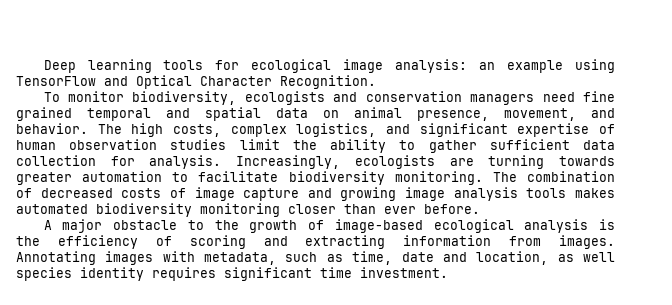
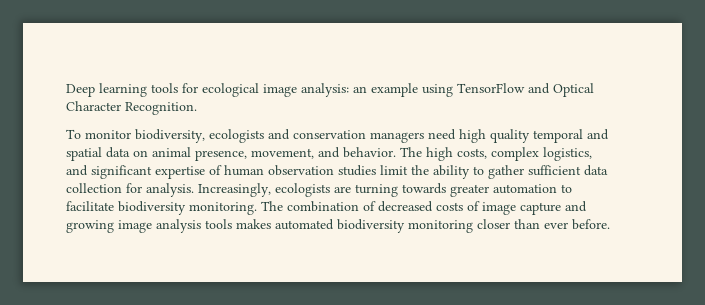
- To monitor biodiversity, ecologists and conservation managers need fine grained temporal and spatial data on animal presence, movement, and behavior.
+ To monitor biodiversity, ecologists and conservation managers need high quality temporal and spatial data on animal presence, movement, and behavior.
- A major obstacle to the growth of image-based ecological analysis is the efficiency of scoring and extracting information from images. Annotating images with metadata, such as time, date and location, as well species identity requires significant time investment.

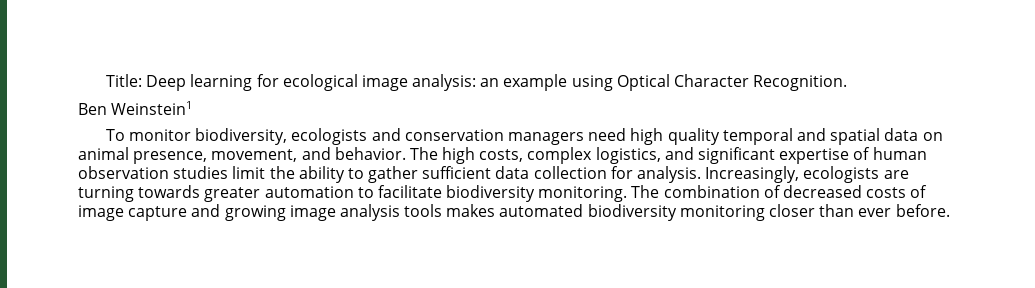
- Deep learning tools for ecological image analysis: an example using TensorFlow and Optical Character Recognition.
+ Title: Deep learning for ecological image analysis: an example using Optical Character Recognition.
+ Ben Weinstein1

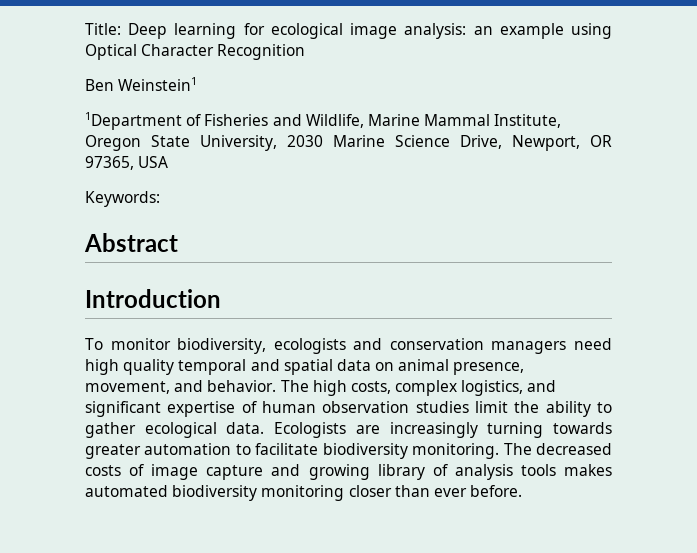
- Title: Deep learning for ecological image analysis: an example using Optical Character Recognition.
+ Title: Deep learning for ecological image analysis: an example using Optical Character Recognition
+ 1Department of Fisheries and Wildlife, Marine Mammal Institute, Oregon State University, 2030 Marine Science Drive, Newport, OR 97365, USA
+ Keywords:
+ Abstract
+ Introduction
- The high costs, complex logistics, and significant expertise of human observation studies limit the ability to gather sufficient data collection for analysis. Increasingly, ecologists are turning towards greater automation to facilitate biodiversity monitoring.
+ The high costs, complex logistics, and significant expertise of human observation studies limit the ability to gather ecological data. Ecologists are increasingly turning towards greater automation to facilitate biodiversity monitoring.
- The combination of decreased costs of image capture and growing image analysis tools makes automated biodiversity monitoring closer than ever before.
+ The decreased costs of image capture and growing library of analysis tools makes automated biodiversity monitoring closer than ever before.

